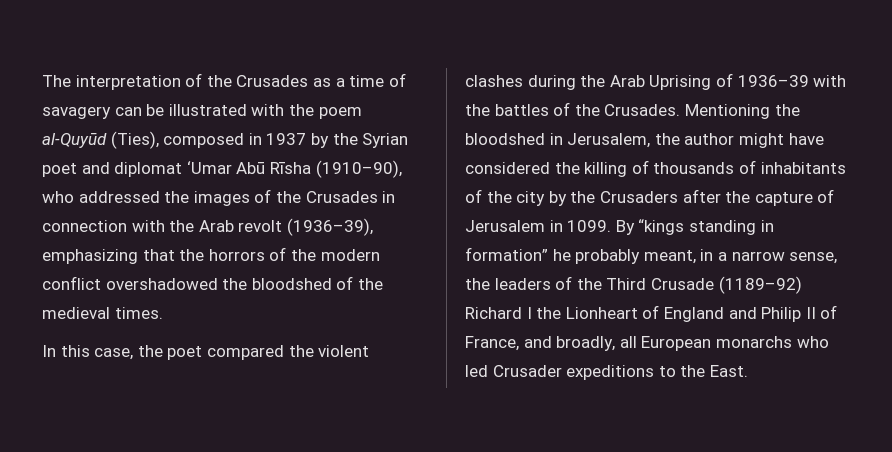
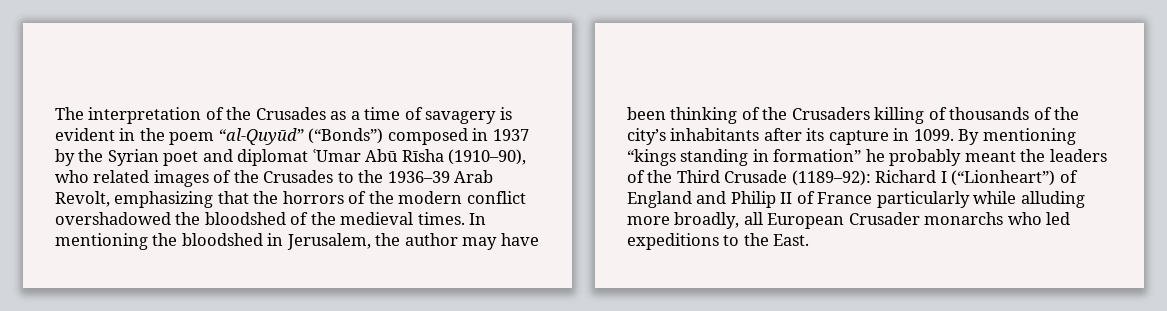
- The interpretation of the Crusades as a time of savagery can be illustrated with the poem al-Quyūd (Ties), composed in 1937 by the Syrian poet and diplomat ‘Umar Abū Rīsha (1910–90), who addressed the images of the Crusades in connection with the Arab revolt (1936–39), emphasizing that the horrors of the modern conflict overshadowed the bloodshed of the medieval times.
- In this case, the poet compared the violent clashes during the Arab Uprising of 1936–39 with the battles of the Crusades. Mentioning the bloodshed in Jerusalem, the author might have considered the killing of thousands of inhabitants of the city by the Crusaders after the capture of Jerusalem in 1099.
+ The interpretation of the Crusades as a time of savagery is evident in the poem “al-Quyūd” (“Bonds”) composed in 1937 by the Syrian poet and diplomat ʿUmar Abū Rīsha (1910–90), who related images of the Crusades to the 1936–39 Arab Revolt, emphasizing that the horrors of the modern conflict overshadowed the bloodshed of the medieval times. In mentioning the bloodshed in Jerusalem, the author may have been thinking of the Crusaders killing of thousands of the city’s inhabitants after its capture in 1099.
- By “kings standing in formation” he probably meant, in a narrow sense, the leaders of the Third Crusade (1189–92) Richard I the Lionheart of England and Philip II of France, and broadly, all European monarchs who led Crusader expeditions to the East.
+ By mentioning “kings standing in formation” he probably meant the leaders of the Third Crusade (1189–92): Richard I (“Lionheart”) of England and Philip II of France particularly while alluding more broadly, all European Crusader monarchs who led expeditions to the East.

